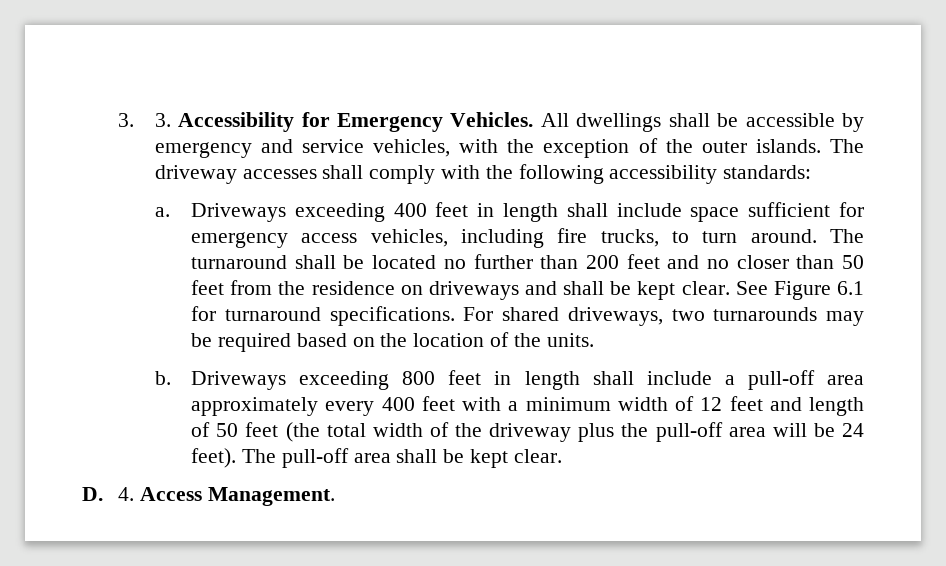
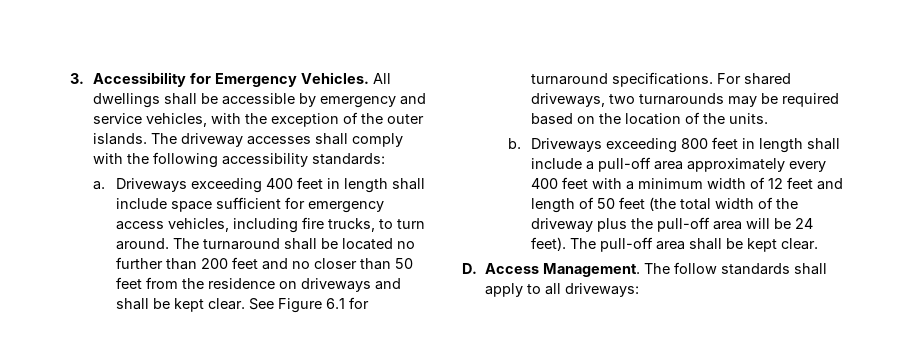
- 3. 3. Accessibility for Emergency Vehicles.
+ 3. Accessibility for Emergency Vehicles.
- D. 4. Access Management.
+ D. Access Management.
+ The follow standards shall apply to all driveways:

